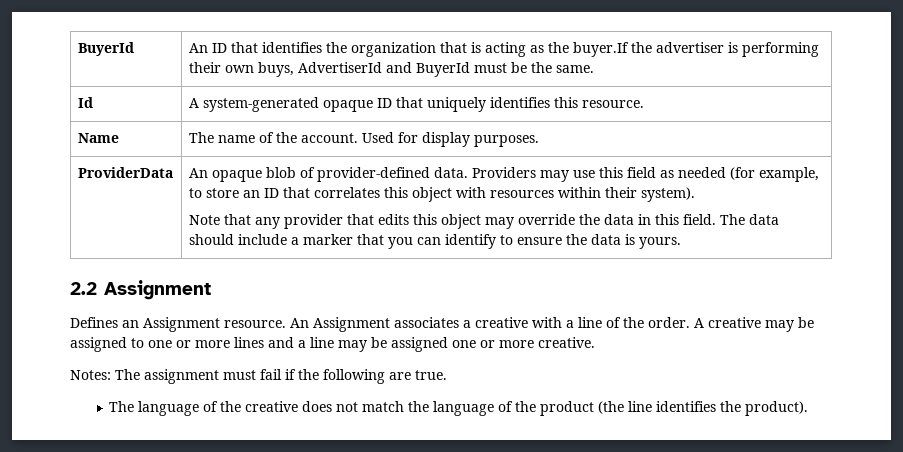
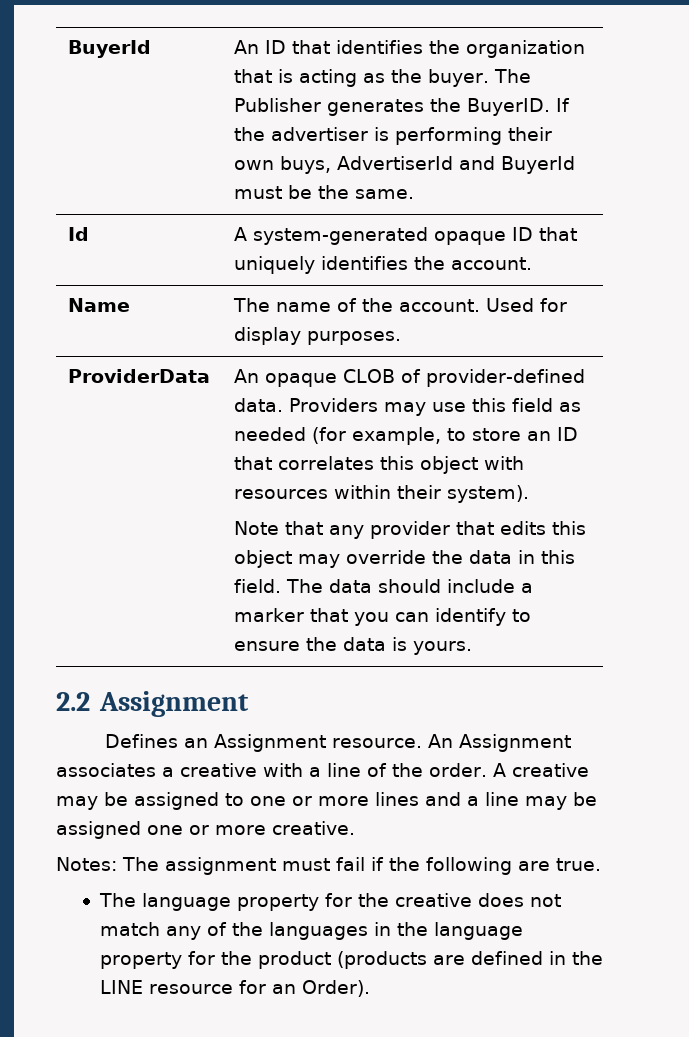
- BuyerId | An ID that identifies the organization that is acting as the buyer.If the advertiser is performing their own buys, AdvertiserId and BuyerId must be the same.
+ BuyerId | An ID that identifies the organization that is acting as the buyer. The Publisher generates the BuyerID. If the advertiser is performing their own buys, AdvertiserId and BuyerId must be the same.
- Id | A system-generated opaque ID that uniquely identifies this resource.
+ Id | A system-generated opaque ID that uniquely identifies the account.
- An opaque blob of provider-defined data.
+ An opaque CLOB of provider-defined data.
- The language of the creative does not match the language of the product (the line identifies the product).
+ The language property for the creative does not match any of the languages in the language property for the product (products are defined in the LINE resource for an Order).

